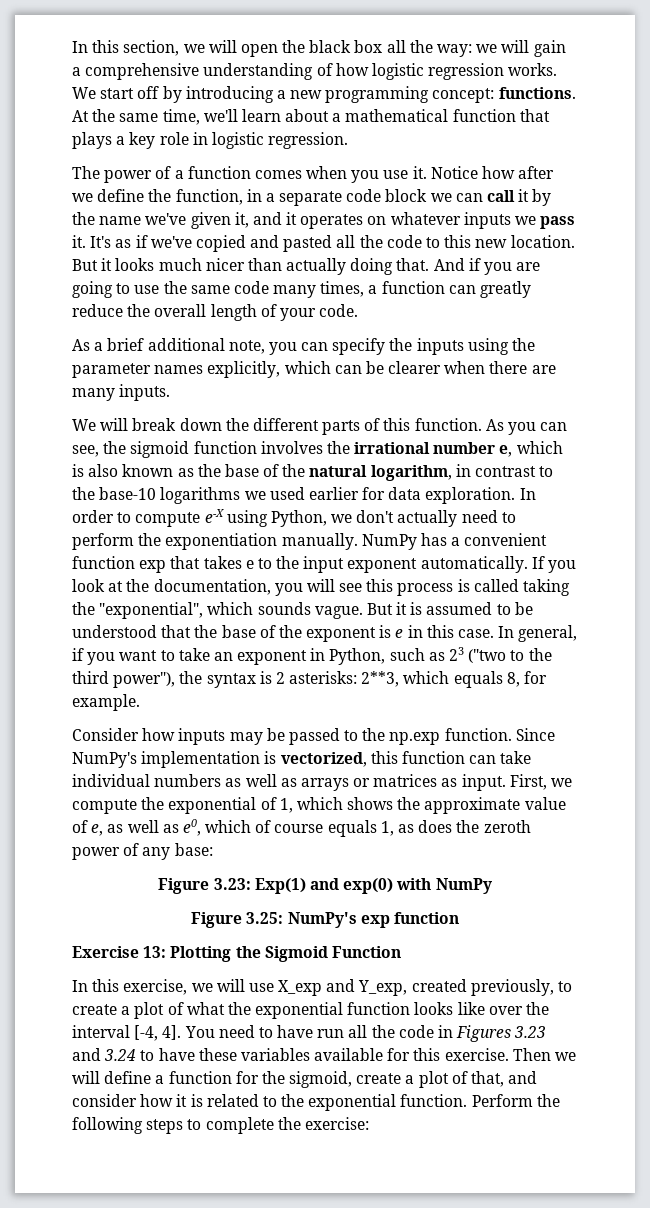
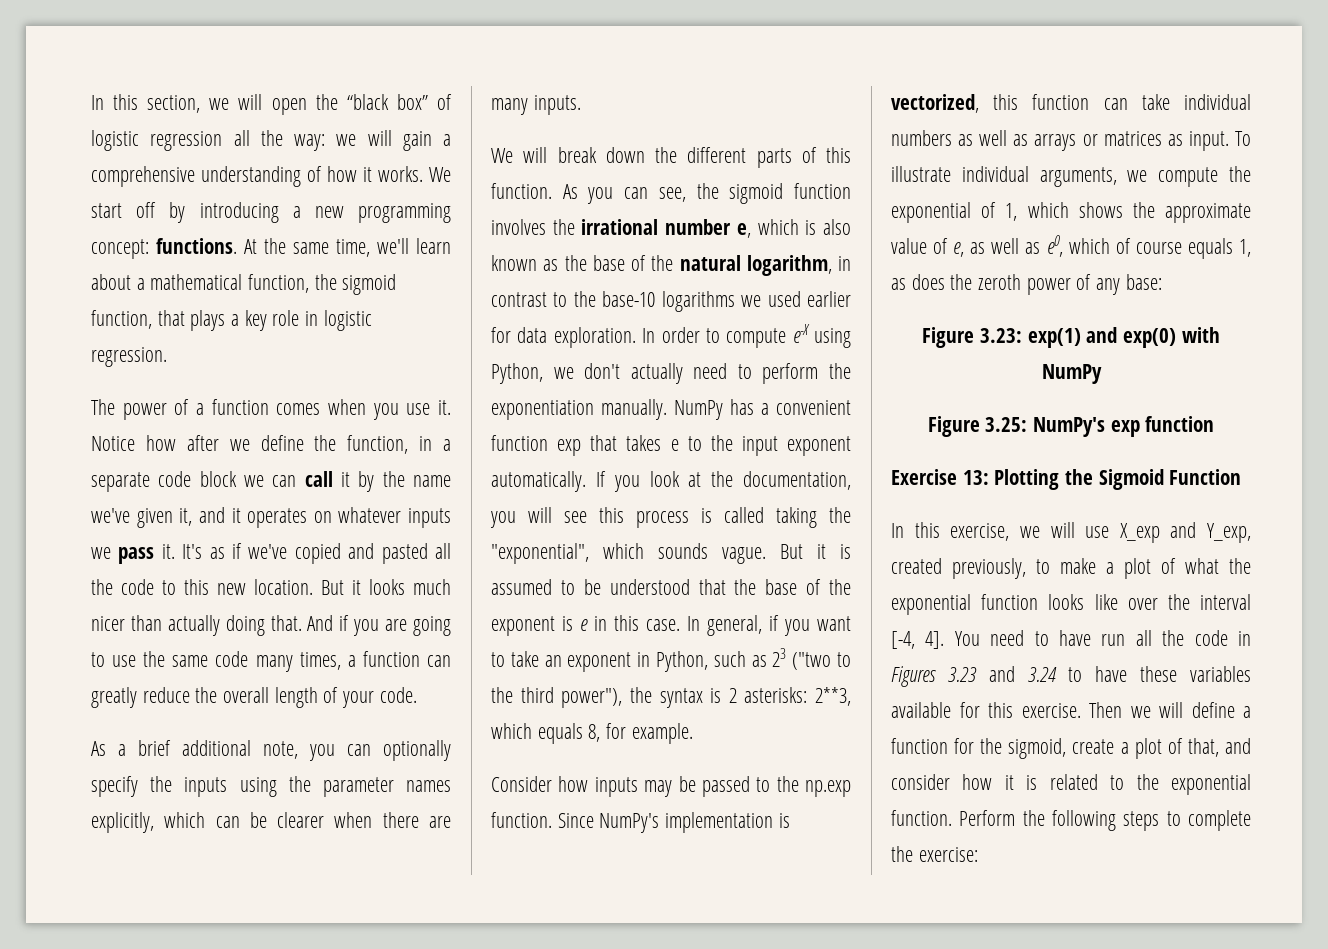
- In this section, we will open the black box all the way: we will gain a comprehensive understanding of how logistic regression works.
+ In this section, we will open the “black box” of logistic regression all the way: we will gain a comprehensive understanding of how it works.
- At the same time, we'll learn about a mathematical function that plays a key role in logistic regression.
+ At the same time, we'll learn about a mathematical function, the sigmoid function, that plays a key role in logistic regression.
- As a brief additional note, you can specify the inputs using the parameter names explicitly, which can be clearer when there are many inputs.
+ As a brief additional note, you can optionally specify the inputs using the parameter names explicitly, which can be clearer when there are many inputs.
- First, we compute the exponential of 1, which shows the approximate value of e, as well as e0, which of course equals 1, as does the zeroth power of any base:
+ To illustrate individual arguments, we compute the exponential of 1, which shows the approximate value of e, as well as e0, which of course equals 1, as does the zeroth power of any base:
- Figure 3.23: Exp(1) and exp(0) with NumPy
+ Figure 3.23: exp(1) and exp(0) with NumPy
- In this exercise, we will use X_exp and Y_exp, created previously, to create a plot of what the exponential function looks like over the interval [-4, 4].
+ In this exercise, we will use X_exp and Y_exp, created previously, to make a plot of what the exponential function looks like over the interval [-4, 4].

